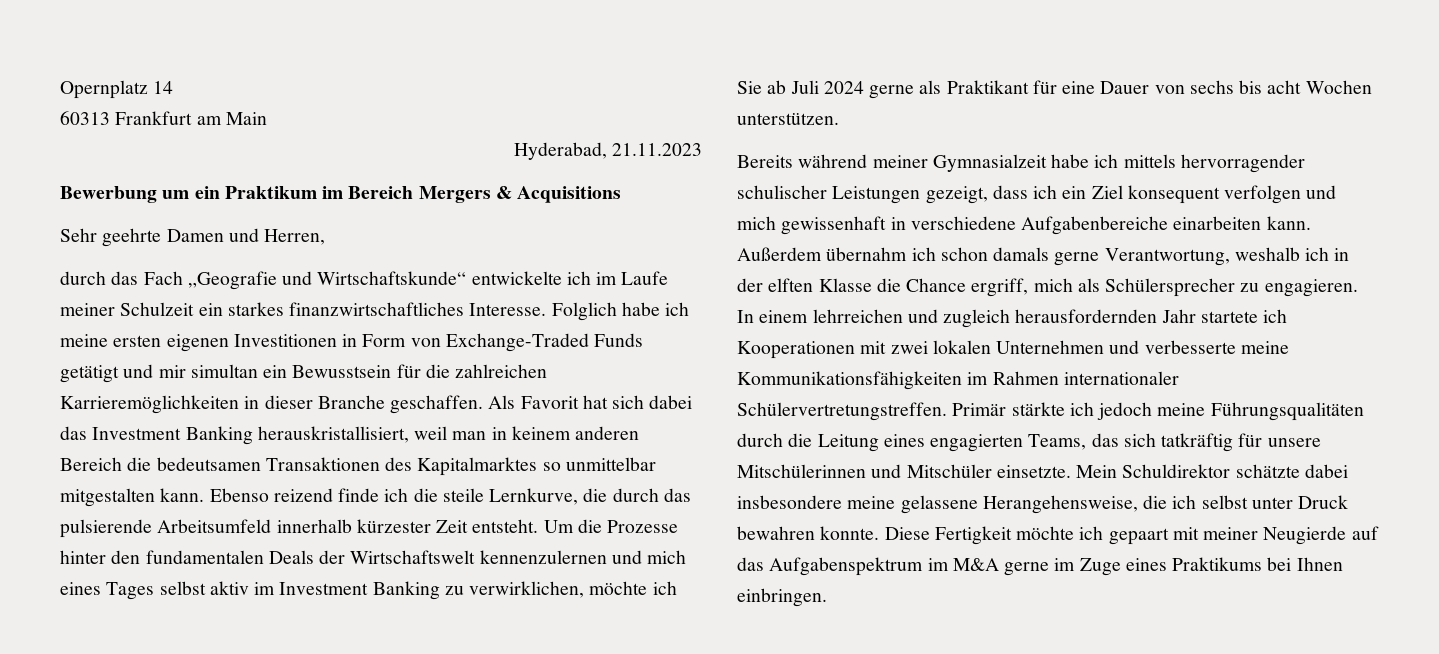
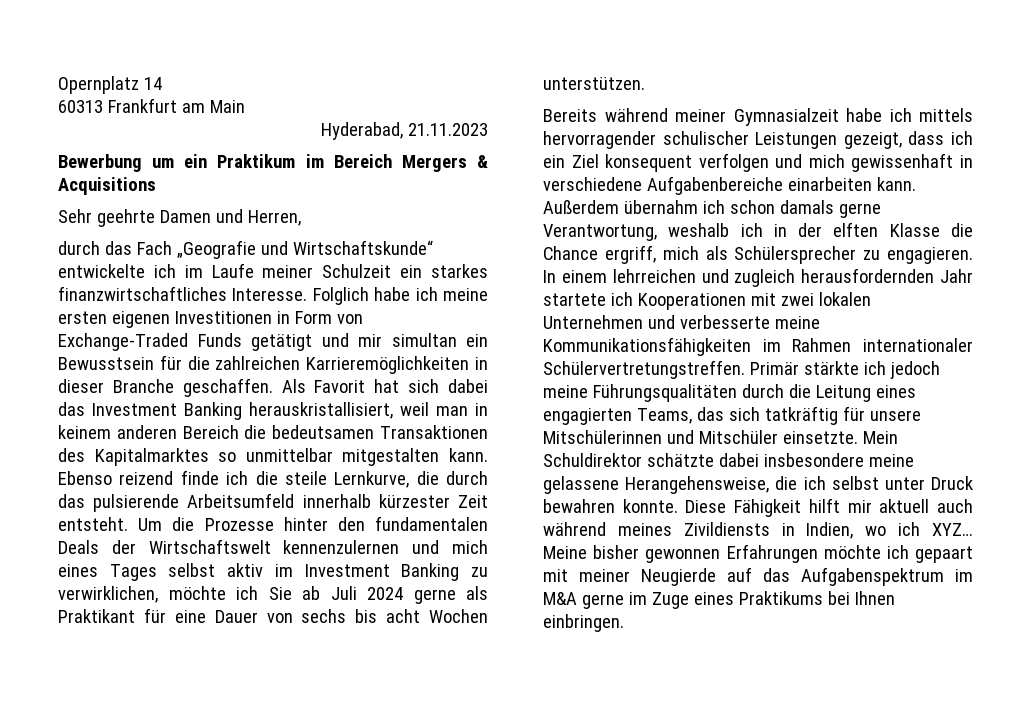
- Diese Fertigkeit möchte ich gepaart mit meiner Neugierde auf das Aufgabenspektrum im M&A gerne im Zuge eines Praktikums bei Ihnen einbringen.
+ Diese Fähigkeit hilft mir aktuell auch während meines Zivildiensts in Indien, wo ich XYZ… Meine bisher gewonnen Erfahrungen möchte ich gepaart mit meiner Neugierde auf das Aufgabenspektrum im M&A gerne im Zuge eines Praktikums bei Ihnen einbringen.

